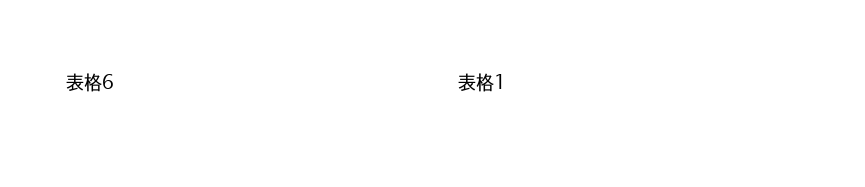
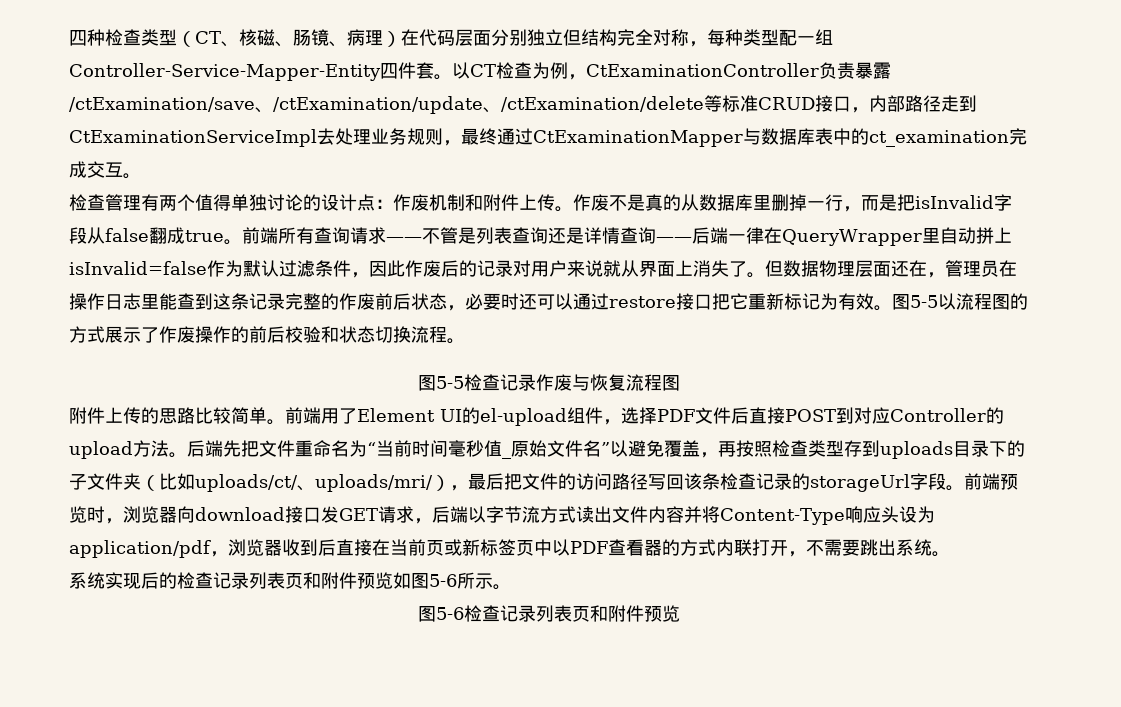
- 表格6
- 表格1
+ 四种检查类型（CT、核磁、肠镜、病理）在代码层面分别独立但结构完全对称，每种类型配一组Controller-Service-Mapper-Entity四件套。以CT检查为例，CtExaminationController负责暴露/ctExamination/save、/ctExamination/update、/ctExamination/delete等标准CRUD接口，内部路径走到CtExaminationServiceImpl去处理业务规则，最终通过CtExaminationMapper与数据库表中的ct_examination完成交互。
+ 检查管理有两个值得单独讨论的设计点：作废机制和附件上传。作废不是真的从数据库里删掉一行，而是把isInvalid字段从false翻成true。前端所有查询请求——不管是列表查询还是详情查询——后端一律在QueryWrapper里自动拼上isInvalid=false作为默认过滤条件，因此作废后的记录对用户来说就从界面上消失了。但数据物理层面还在，管理员在操作日志里能查到这条记录完整的作废前后状态，必要时还可以通过restore接口把它重新标记为有效。图5-5以流程图的方式展示了作废操作的前后校验和状态切换流程。
+ 图5-5检查记录作废与恢复流程图
+ 附件上传的思路比较简单。前端用了Element UI的el-upload组件，选择PDF文件后直接POST到对应Controller的upload方法。后端先把文件重命名为“当前时间毫秒值_原始文件名”以避免覆盖，再按照检查类型存到uploads目录下的子文件夹（比如uploads/ct/、uploads/mri/），最后把文件的访问路径写回该条检查记录的storageUrl字段。前端预览时，浏览器向download接口发GET请求，后端以字节流方式读出文件内容并将Content-Type响应头设为application/pdf，浏览器收到后直接在当前页或新标签页中以PDF查看器的方式内联打开，不需要跳出系统。
+ 系统实现后的检查记录列表页和附件预览如图5-6所示。
+ 图5-6检查记录列表页和附件预览

